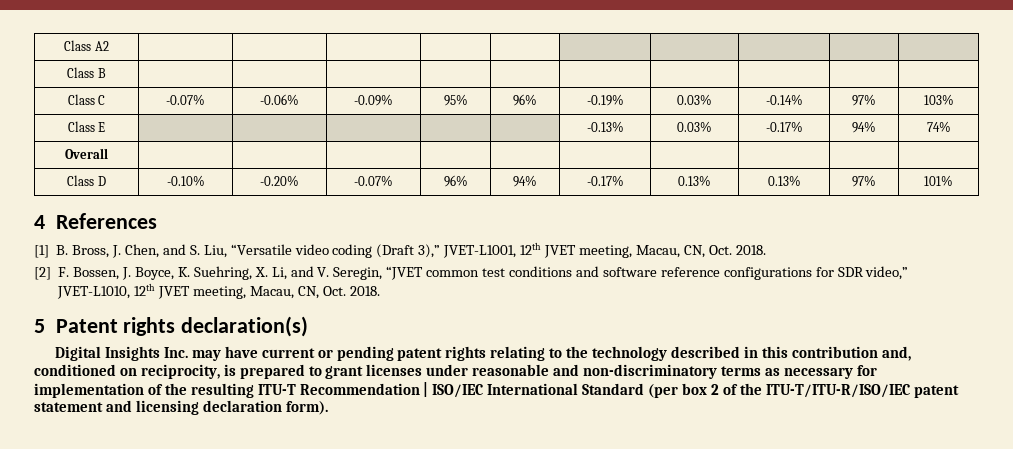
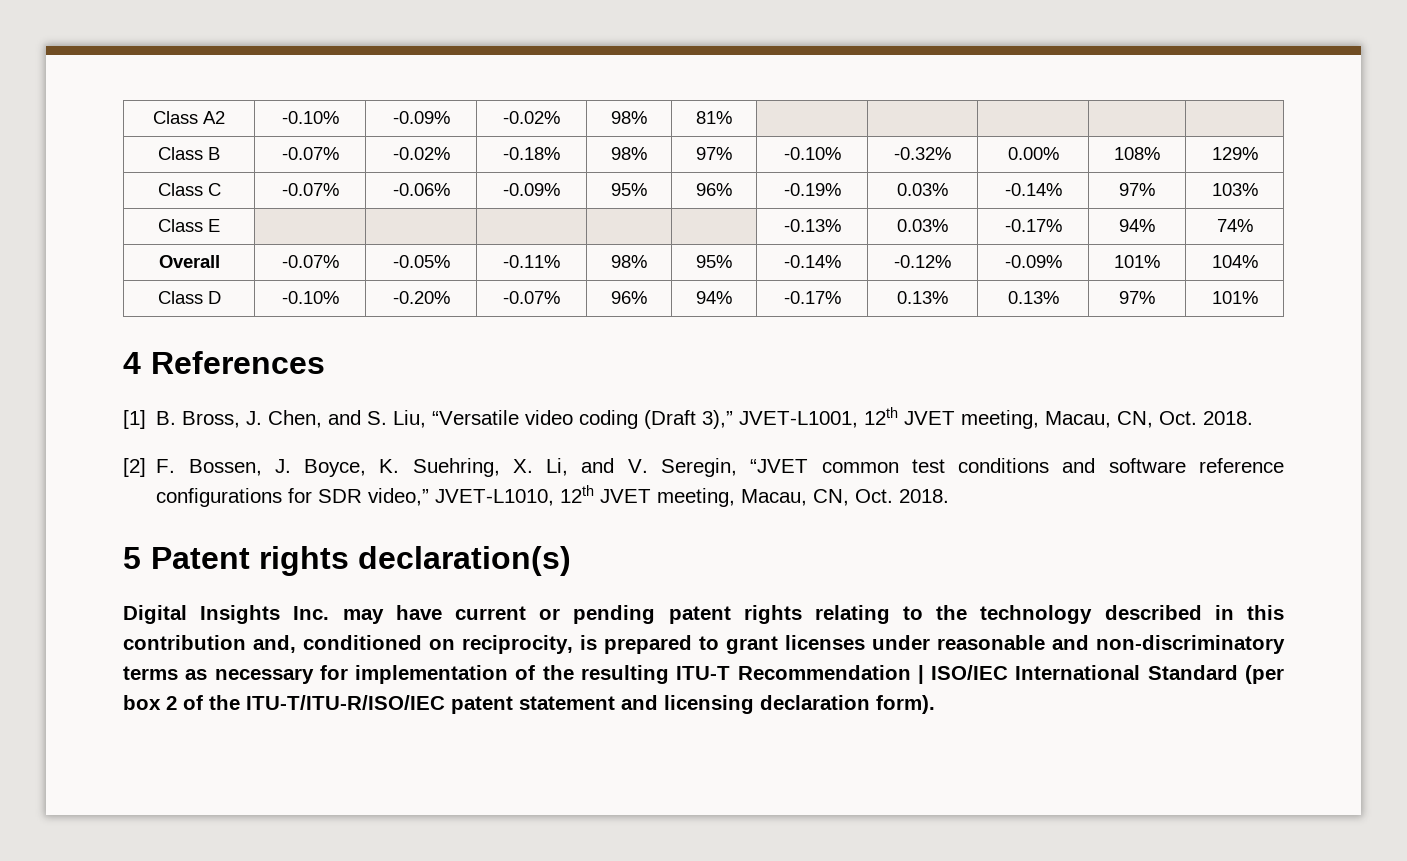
- Class A2 | | | | | | | | | |
- Class B | | | | | | | | | |
+ Class A2 | -0.10% | -0.09% | -0.02% | 98% | 81% | | | | |
+ Class B | -0.07% | -0.02% | -0.18% | 98% | 97% | -0.10% | -0.32% | 0.00% | 108% | 129%
- Overall | | | | | | | | | |
+ Overall | -0.07% | -0.05% | -0.11% | 98% | 95% | -0.14% | -0.12% | -0.09% | 101% | 104%

